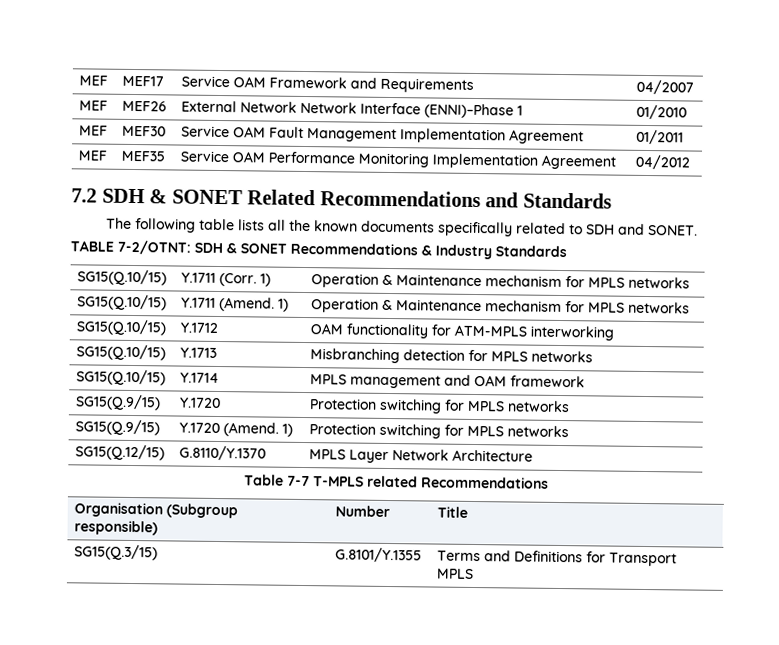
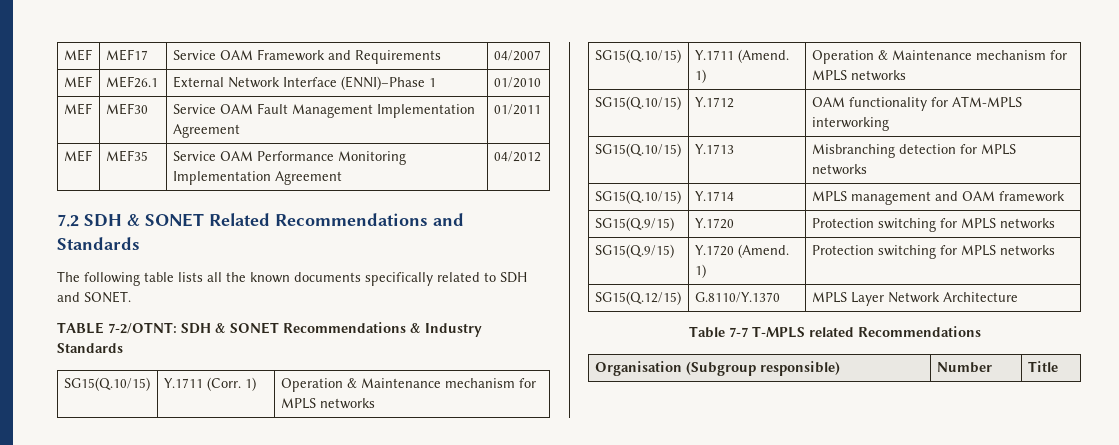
- MEF | MEF26 | External Network Network Interface (ENNI)–Phase 1 | 01/2010
+ MEF | MEF26.1 | External Network Interface (ENNI)–Phase 1 | 01/2010
- SG15(Q.3/15) | G.8101/Y.1355 | Terms and Definitions for Transport MPLS

